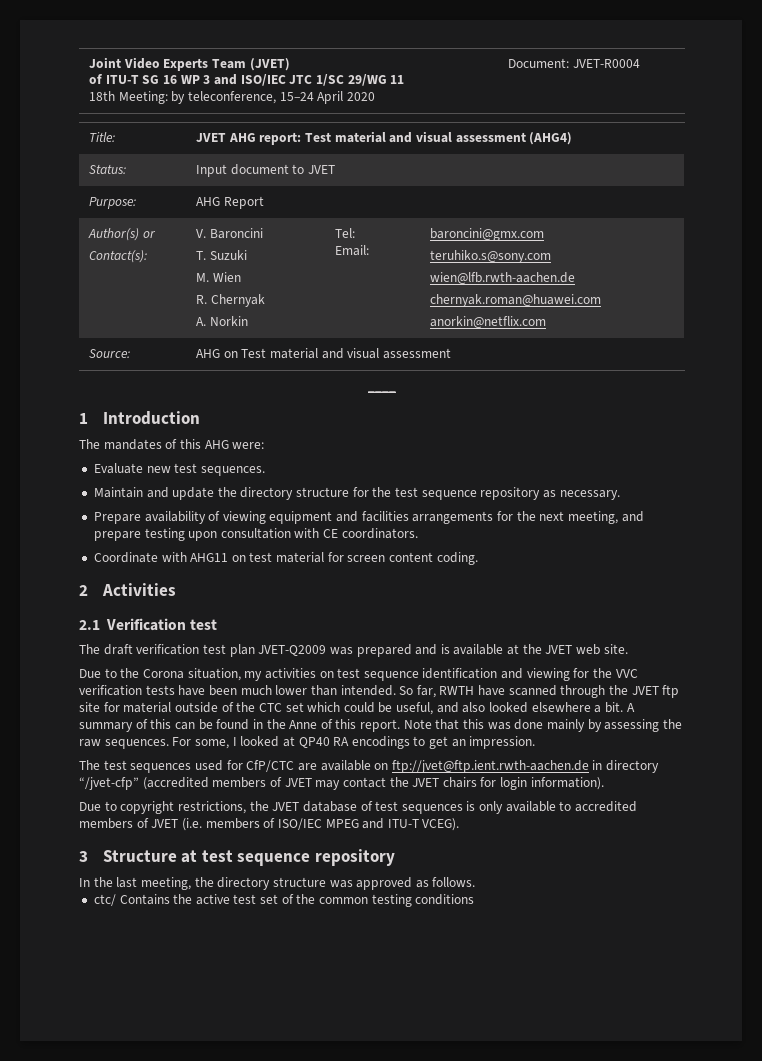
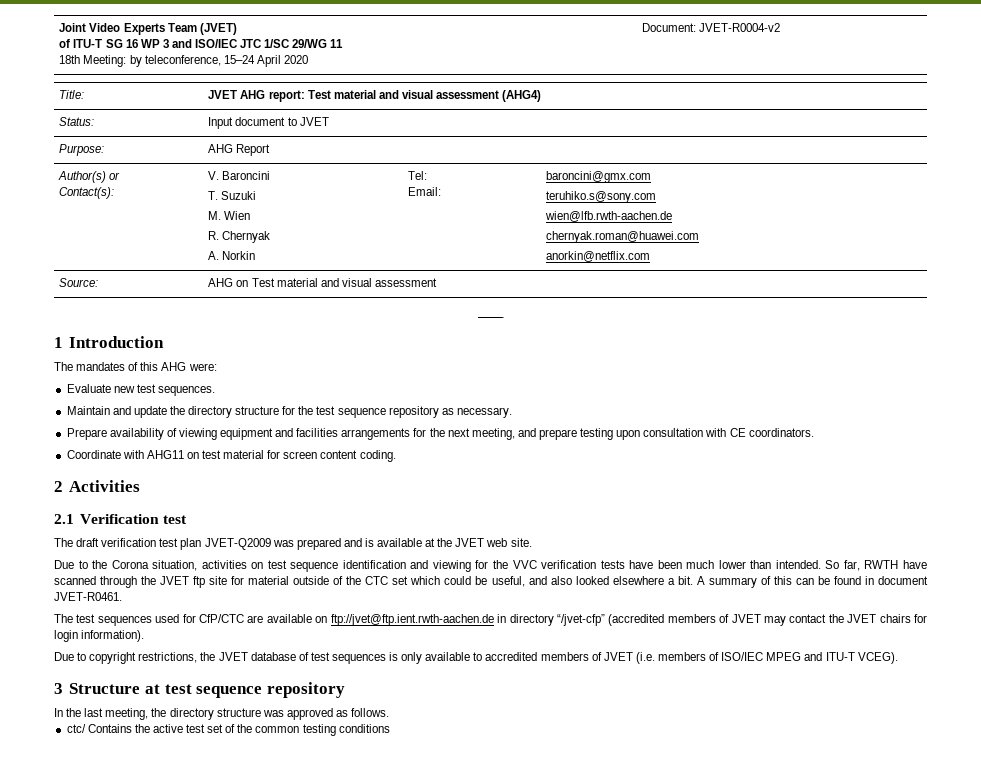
  Joint Video Experts Team (JVET)
  of ITU-T SG 16 WP 3 and ISO/IEC JTC 1/SC 29/WG 11
- 18th Meeting: by teleconference, 15–24 April 2020 | Document: JVET-R0004
+ 18th Meeting: by teleconference, 15–24 April 2020 | Document: JVET-R0004-v2
- Due to the Corona situation, my activities on test sequence identification and viewing for the VVC verification tests have been much lower than intended.
+ Due to the Corona situation, activities on test sequence identification and viewing for the VVC verification tests have been much lower than intended.
- A summary of this can be found in the Anne of this report. Note that this was done mainly by assessing the raw sequences. For some, I looked at QP40 RA encodings to get an impression.
+ A summary of this can be found in document JVET-R0461.

